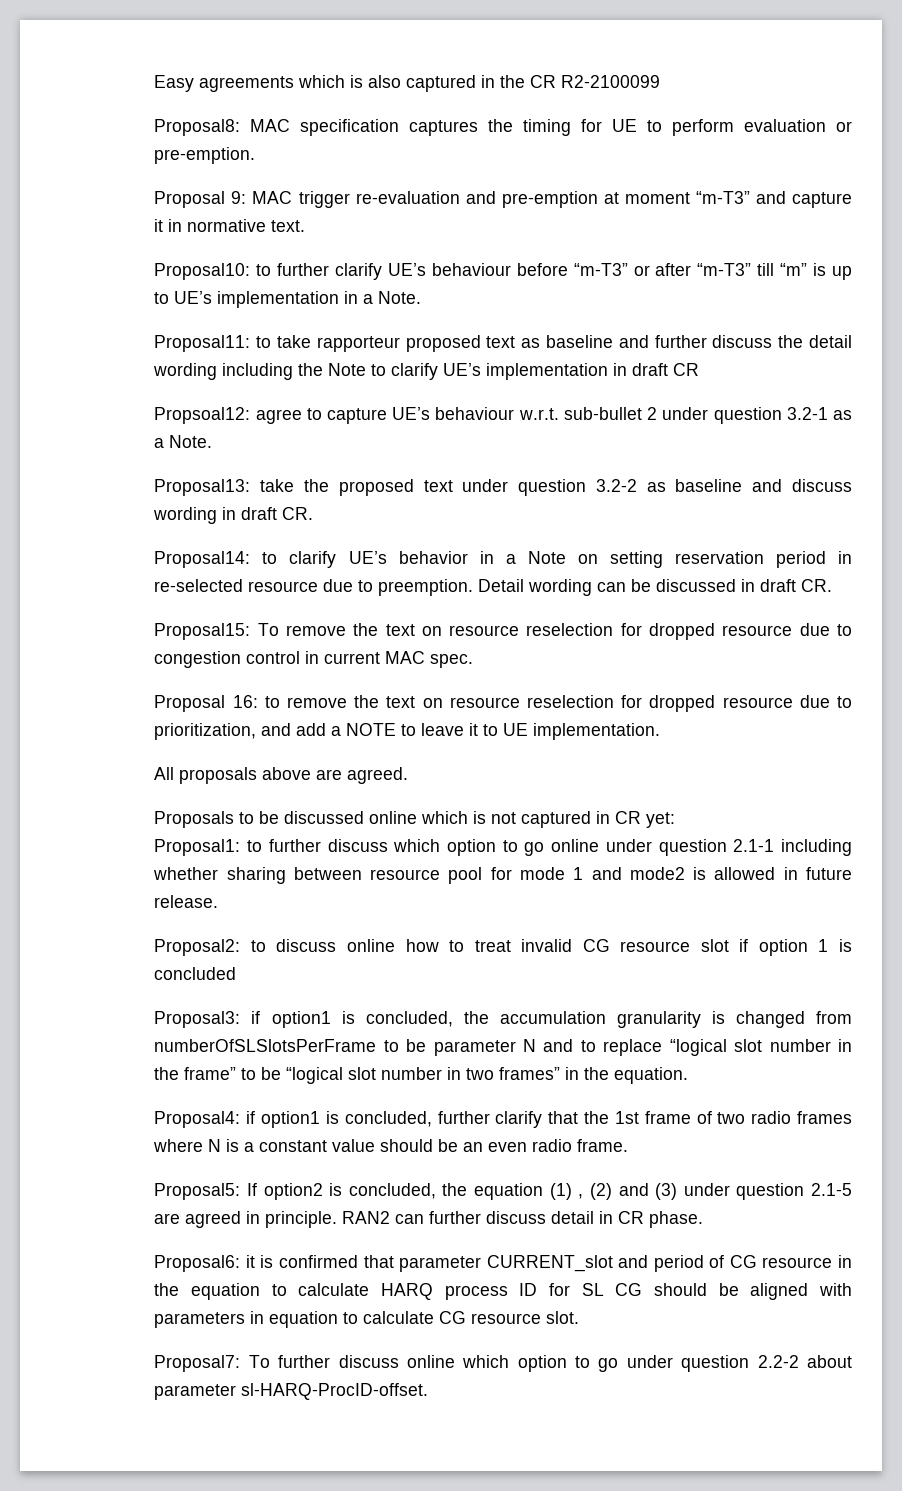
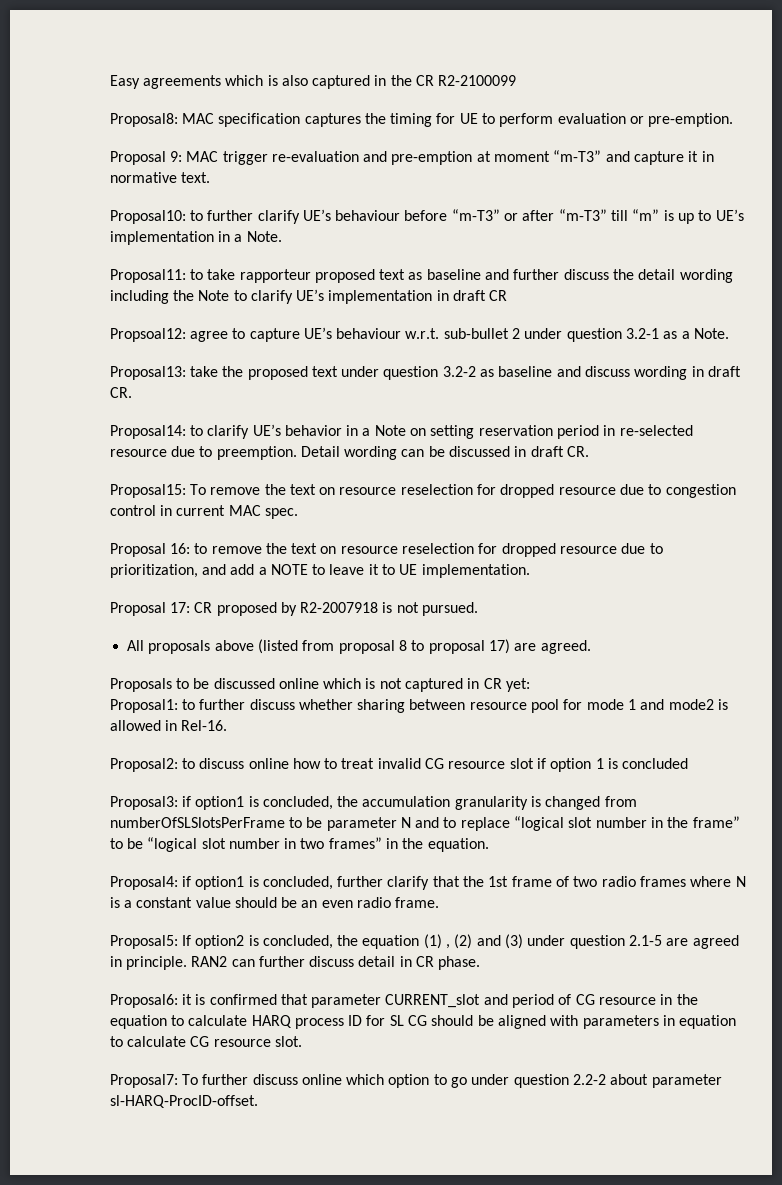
- All proposals above are agreed.
+ Proposal 17: CR proposed by R2-2007918 is not pursued.
+ All proposals above (listed from proposal 8 to proposal 17) are agreed.
- Proposal1: to further discuss which option to go online under question 2.1-1 including whether sharing between resource pool for mode 1 and mode2 is allowed in future release.
+ Proposal1: to further discuss whether sharing between resource pool for mode 1 and mode2 is allowed in Rel-16.

